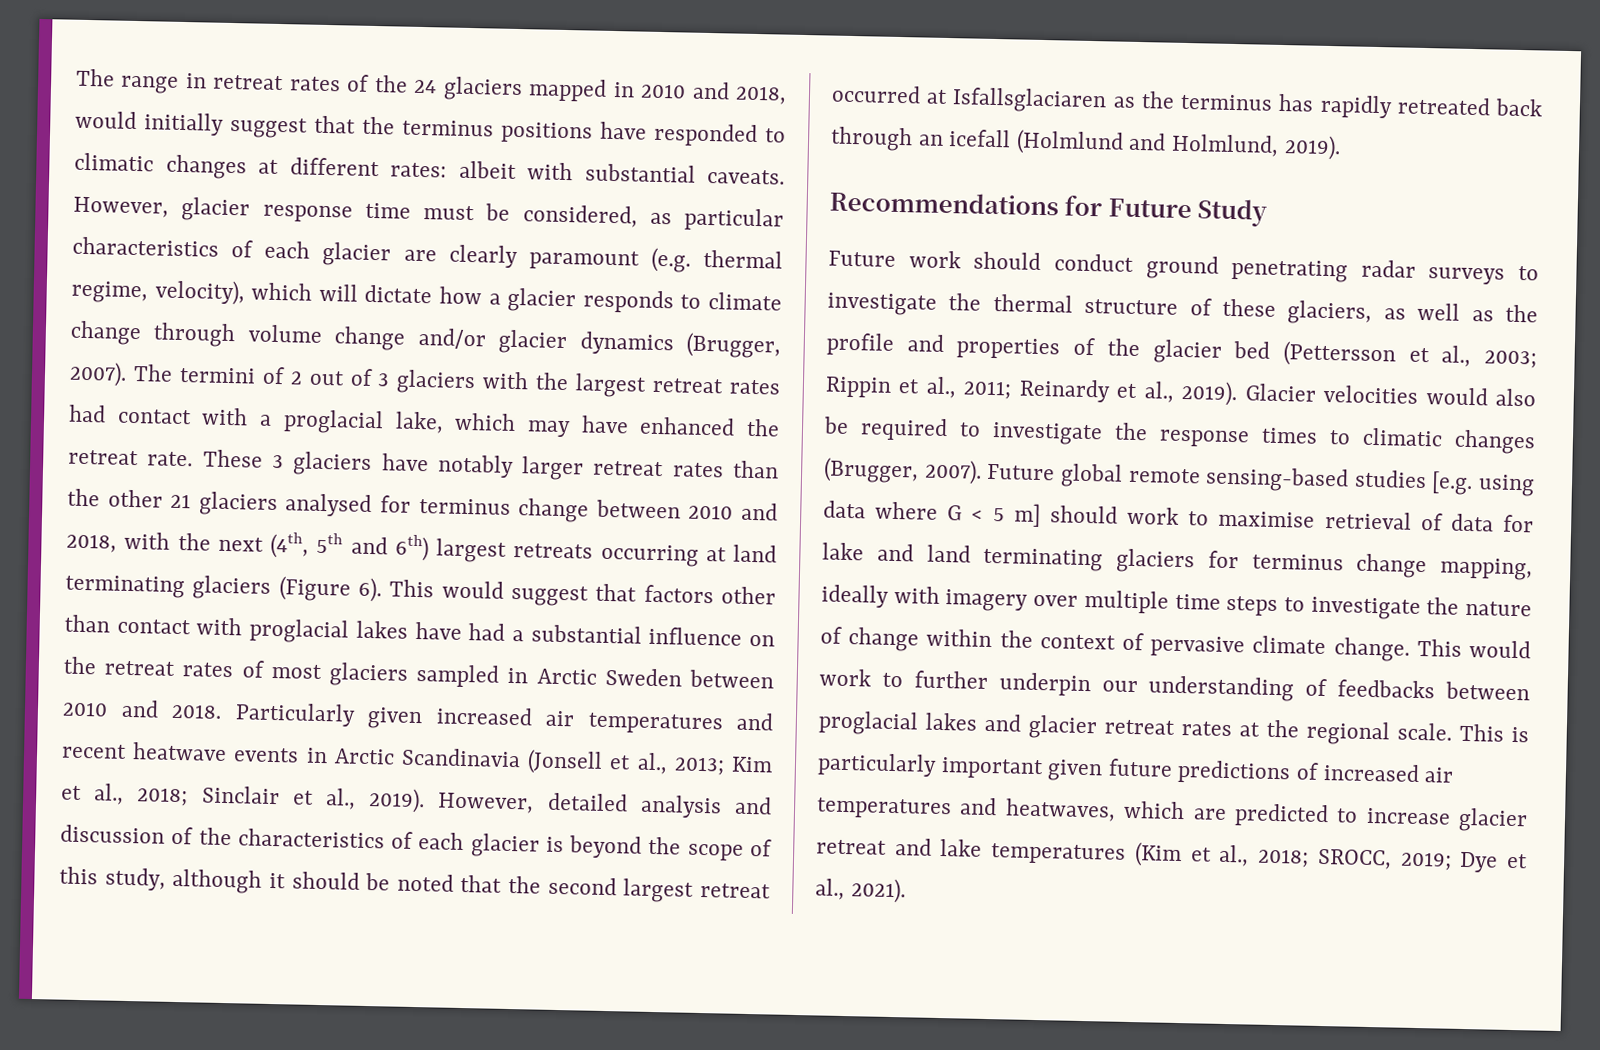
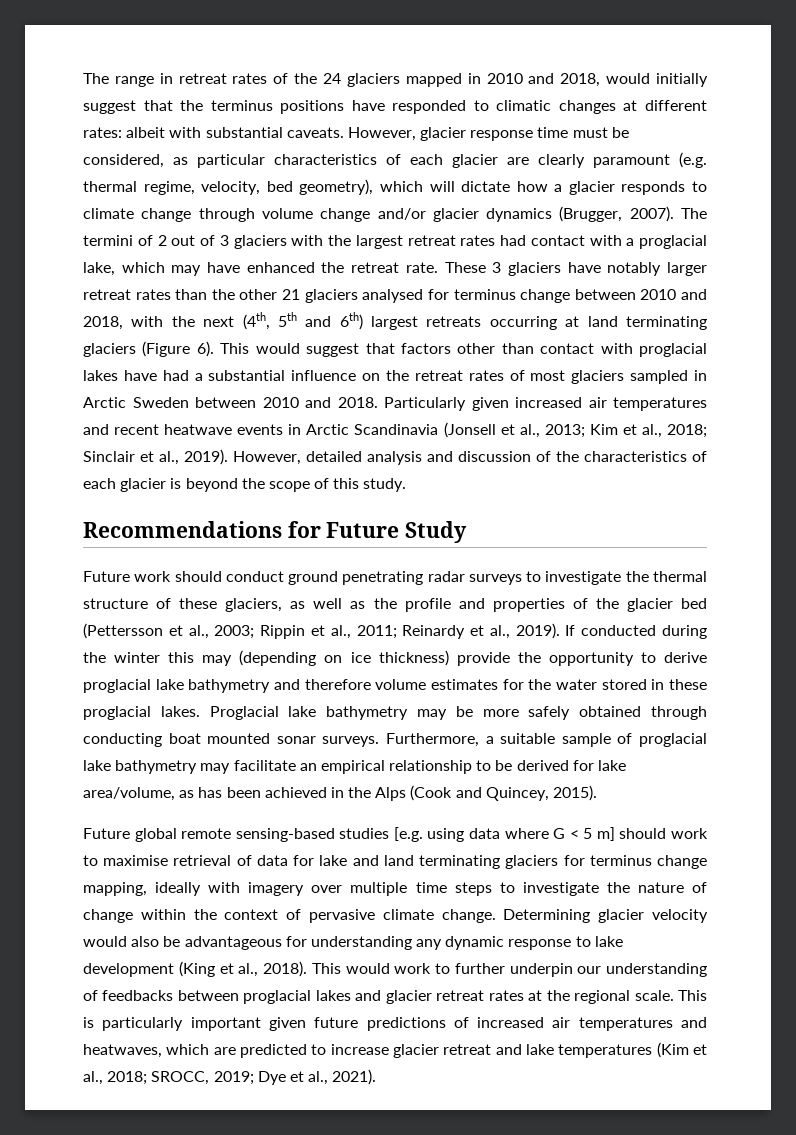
- However, glacier response time must be considered, as particular characteristics of each glacier are clearly paramount (e.g. thermal regime, velocity), which will dictate how a glacier responds to climate change through volume change and/or glacier dynamics (Brugger, 2007).
+ However, glacier response time must be considered, as particular characteristics of each glacier are clearly paramount (e.g. thermal regime, velocity, bed geometry), which will dictate how a glacier responds to climate change through volume change and/or glacier dynamics (Brugger, 2007).
- However, detailed analysis and discussion of the characteristics of each glacier is beyond the scope of this study, although it should be noted that the second largest retreat occurred at Isfallsglaciaren as the terminus has rapidly retreated back through an icefall (Holmlund and Holmlund, 2019).
+ However, detailed analysis and discussion of the characteristics of each glacier is beyond the scope of this study.
- Glacier velocities would also be required to investigate the response times to climatic changes (Brugger, 2007). Future global remote sensing-based studies [e.g. using data where G < 5 m] should work to maximise retrieval of data for lake and land terminating glaciers for terminus change mapping, ideally with imagery over multiple time steps to investigate the nature of change within the context of pervasive climate change.
+ If conducted during the winter this may (depending on ice thickness) provide the opportunity to derive proglacial lake bathymetry and therefore volume estimates for the water stored in these proglacial lakes. Proglacial lake bathymetry may be more safely obtained through conducting boat mounted sonar surveys. Furthermore, a suitable sample of proglacial lake bathymetry may facilitate an empirical relationship to be derived for lake area/volume, as has been achieved in the Alps (Cook and Quincey, 2015).
+ Future global remote sensing-based studies [e.g. using data where G < 5 m] should work to maximise retrieval of data for lake and land terminating glaciers for terminus change mapping, ideally with imagery over multiple time steps to investigate the nature of change within the context of pervasive climate change.
+ Determining glacier velocity would also be advantageous for understanding any dynamic response to lake development (King et al., 2018).

